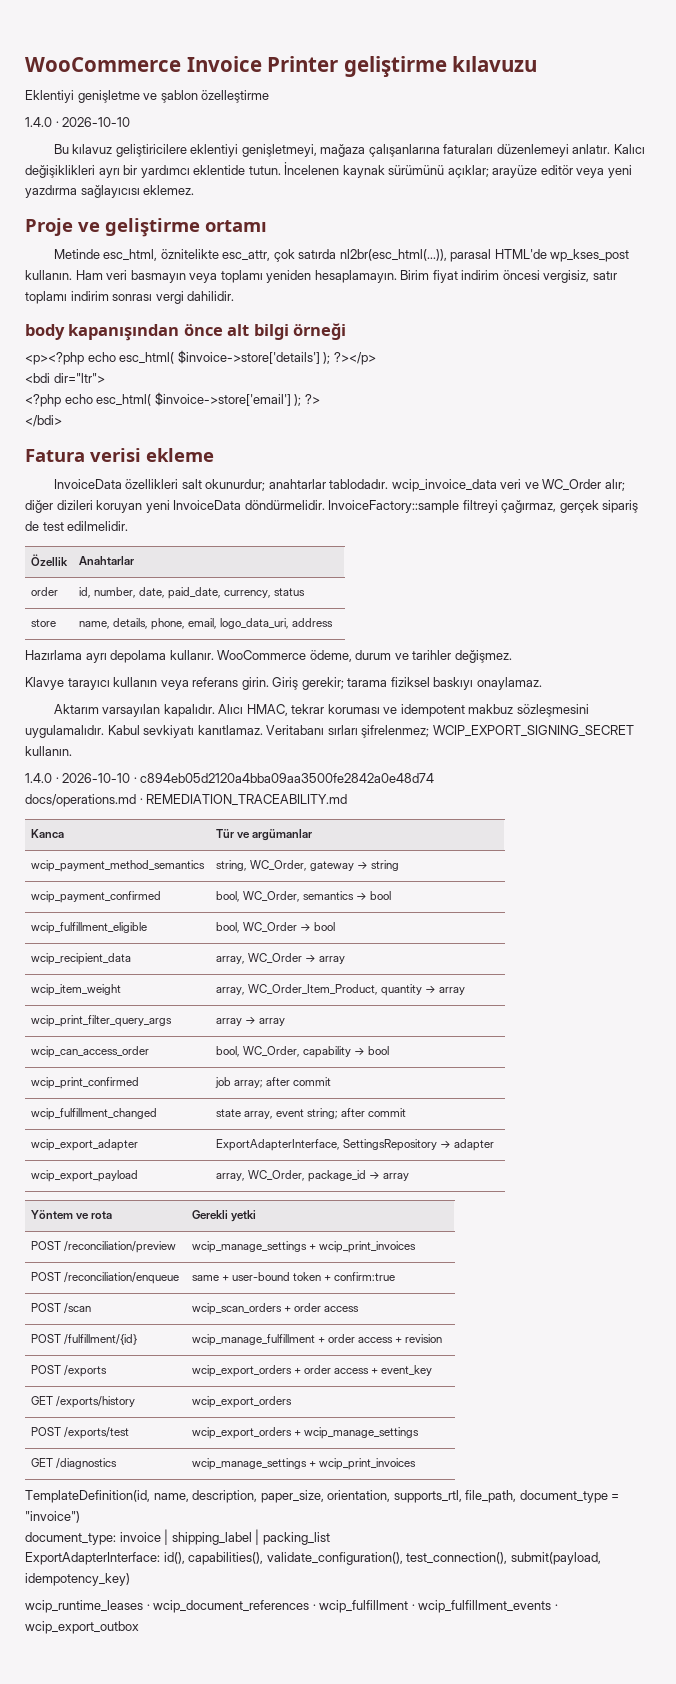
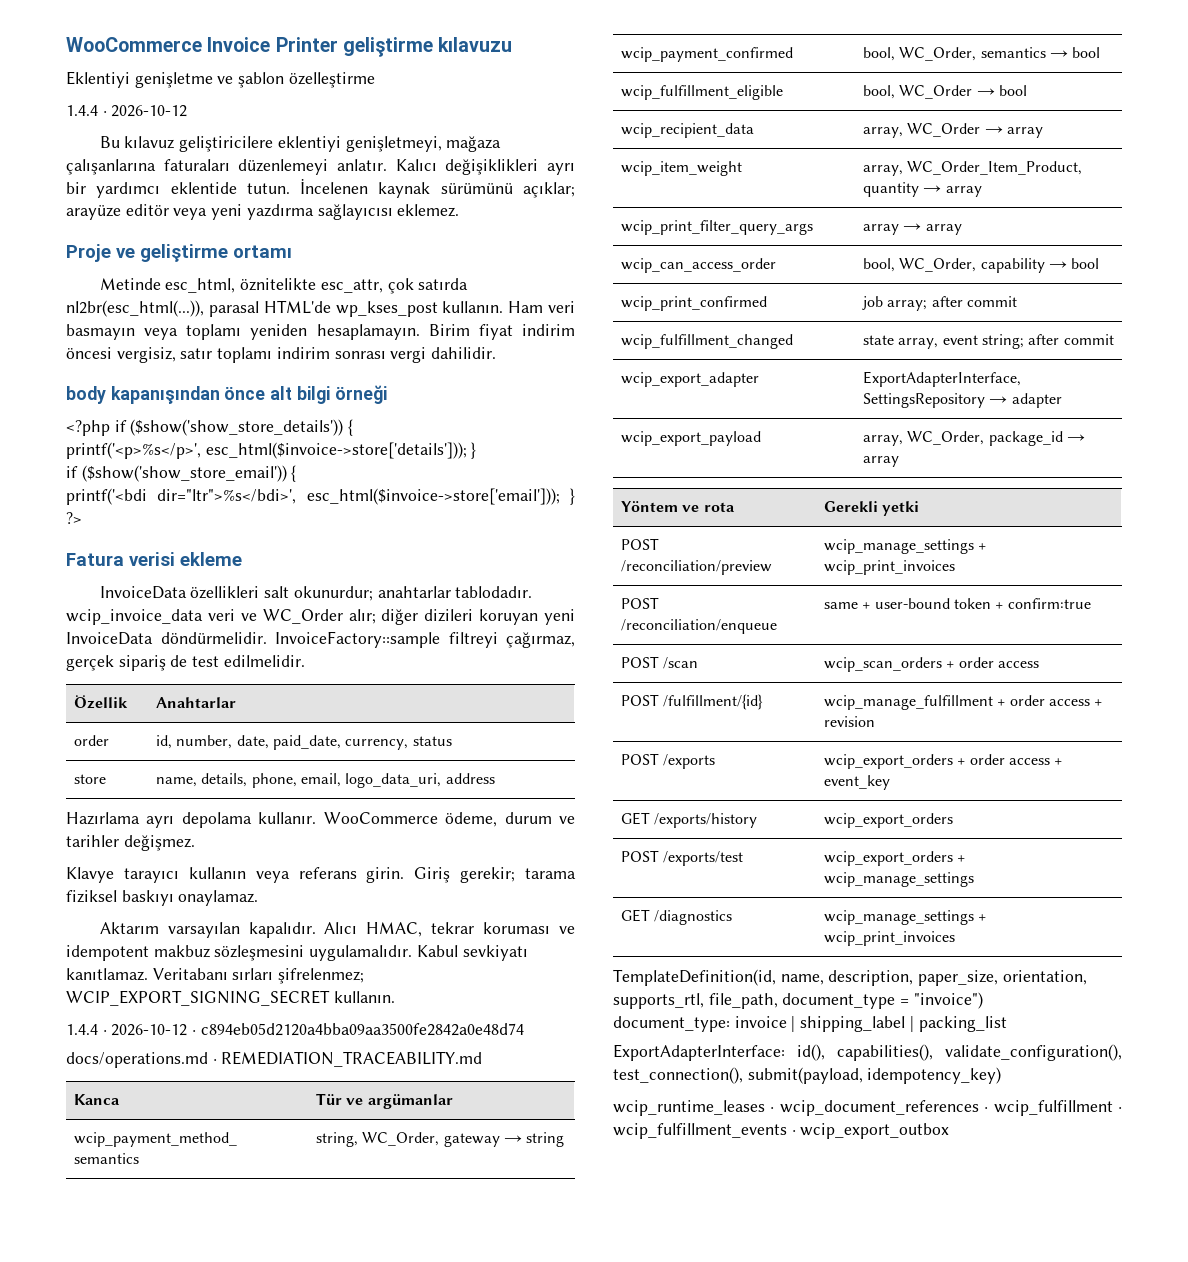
  Eklentiyi genişletme ve şablon özelleştirme
- 1.4.0 · 2026-10-10
+ 1.4.4 · 2026-10-12
- <p><?php echo esc_html( $invoice->store['details'] ); ?></p>
- <bdi dir="ltr">
- <?php echo esc_html( $invoice->store['email'] ); ?>
+ <?php if ($show('show_store_details')) {
+ printf('<p>%s</p>', esc_html($invoice->store['details'])); }
+ if ($show('show_store_email')) {
+ printf('<bdi dir="ltr">%s</bdi>', esc_html($invoice->store['email'])); } ?>
- </bdi>
- 1.4.0 · 2026-10-10 · c894eb05d2120a4bba09aa3500fe2842a0e48d74
+ 1.4.4 · 2026-10-12 · c894eb05d2120a4bba09aa3500fe2842a0e48d74

